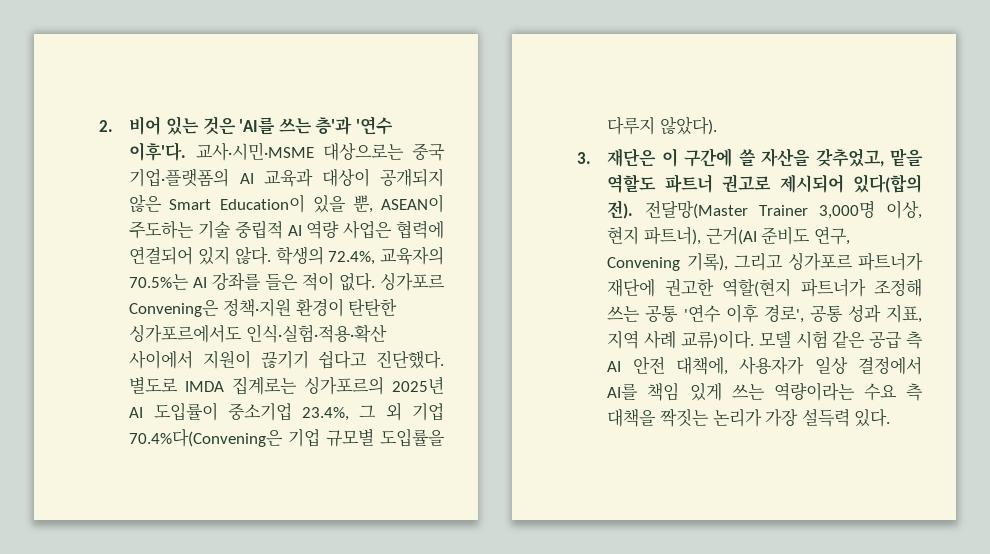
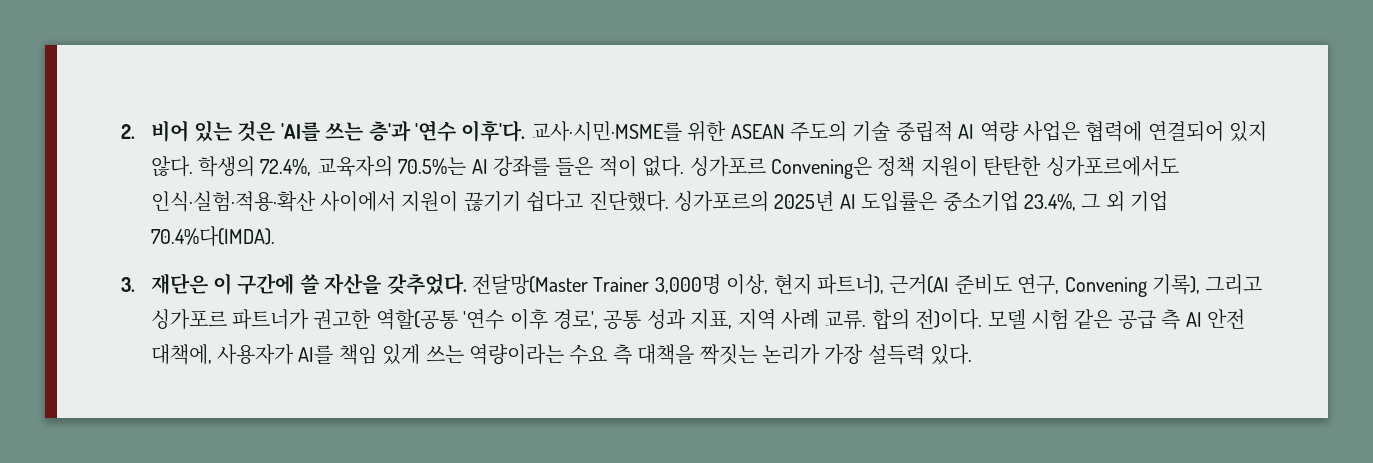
- 교사·시민·MSME 대상으로는 중국 기업·플랫폼의 AI 교육과 대상이 공개되지 않은 Smart Education이 있을 뿐, ASEAN이 주도하는 기술 중립적 AI 역량 사업은 협력에 연결되어 있지 않다.
+ 교사·시민·MSME를 위한 ASEAN 주도의 기술 중립적 AI 역량 사업은 협력에 연결되어 있지 않다.
- 싱가포르 Convening은 정책·지원 환경이 탄탄한 싱가포르에서도 인식·실험·적용·확산 사이에서 지원이 끊기기 쉽다고 진단했다.
+ 싱가포르 Convening은 정책 지원이 탄탄한 싱가포르에서도 인식·실험·적용·확산 사이에서 지원이 끊기기 쉽다고 진단했다.
- 별도로 IMDA 집계로는 싱가포르의 2025년 AI 도입률이 중소기업 23.4%, 그 외 기업 70.4%다(Convening은 기업 규모별 도입률을 다루지 않았다).
+ 싱가포르의 2025년 AI 도입률은 중소기업 23.4%, 그 외 기업 70.4%다(IMDA).
- 3. 재단은 이 구간에 쓸 자산을 갖추었고, 맡을 역할도 파트너 권고로 제시되어 있다(합의 전).
+ 3. 재단은 이 구간에 쓸 자산을 갖추었다.
- 전달망(Master Trainer 3,000명 이상, 현지 파트너), 근거(AI 준비도 연구, Convening 기록), 그리고 싱가포르 파트너가 재단에 권고한 역할(현지 파트너가 조정해 쓰는 공통 '연수 이후 경로', 공통 성과 지표, 지역 사례 교류)이다.
+ 전달망(Master Trainer 3,000명 이상, 현지 파트너), 근거(AI 준비도 연구, Convening 기록), 그리고 싱가포르 파트너가 권고한 역할(공통 '연수 이후 경로', 공통 성과 지표, 지역 사례 교류. 합의 전)이다.
- 모델 시험 같은 공급 측 AI 안전 대책에, 사용자가 일상 결정에서 AI를 책임 있게 쓰는 역량이라는 수요 측 대책을 짝짓는 논리가 가장 설득력 있다.
+ 모델 시험 같은 공급 측 AI 안전 대책에, 사용자가 AI를 책임 있게 쓰는 역량이라는 수요 측 대책을 짝짓는 논리가 가장 설득력 있다.

